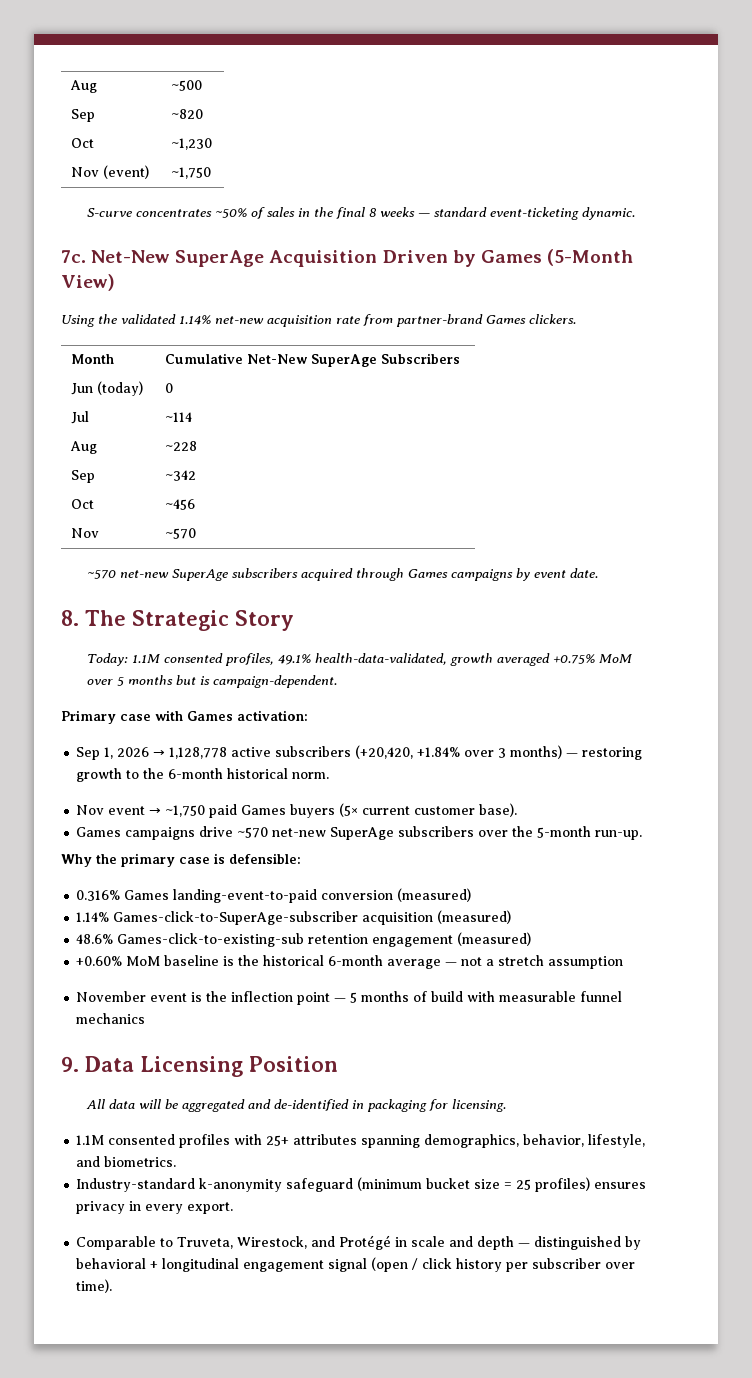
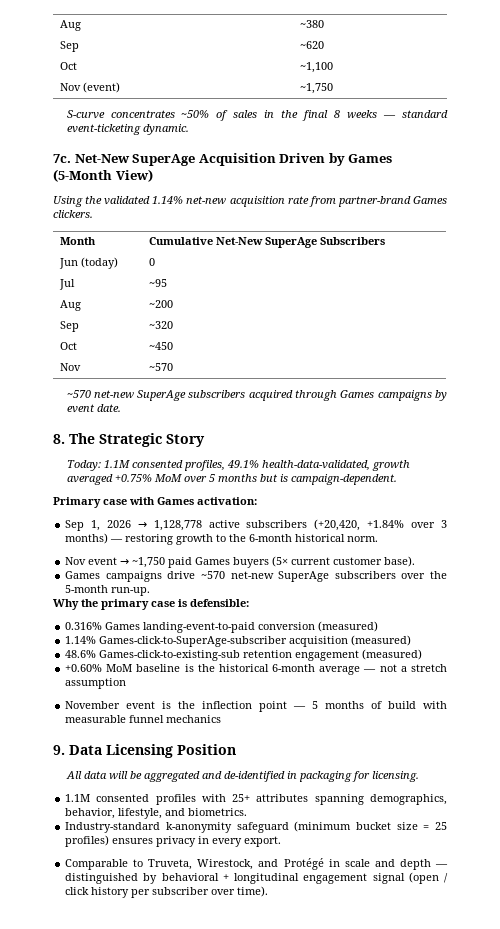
- Aug | ~500
- Sep | ~820
- Oct | ~1,230
+ Aug | ~380
+ Sep | ~620
+ Oct | ~1,100
- Jul | ~114
- Aug | ~228
- Sep | ~342
- Oct | ~456
+ Jul | ~95
+ Aug | ~200
+ Sep | ~320
+ Oct | ~450

